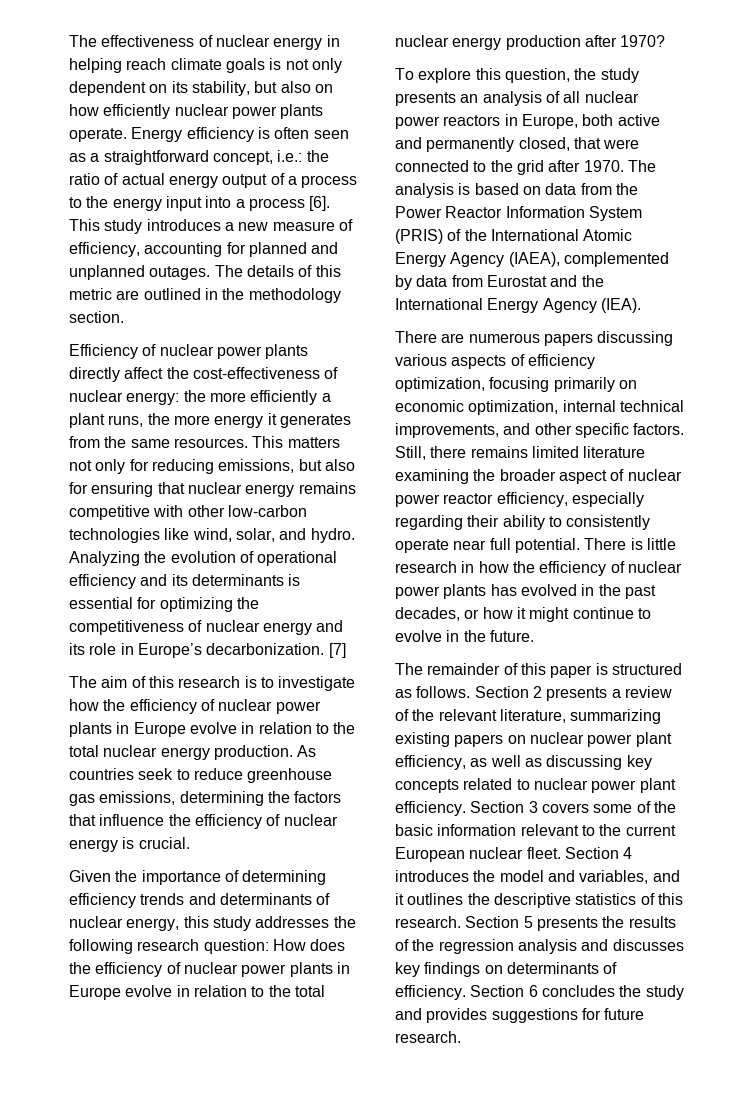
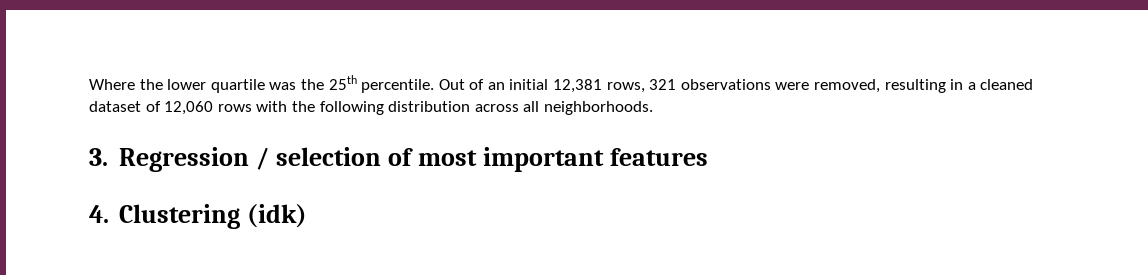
- The effectiveness of nuclear energy in helping reach climate goals is not only dependent on its stability, but also on how efficiently nuclear power plants operate. Energy efficiency is often seen as a straightforward concept, i.e.: the ratio of actual energy output of a process to the energy input into a process [6]. This study introduces a new measure of efficiency, accounting for planned and unplanned outages. The details of this metric are outlined in the methodology section.
- Efficiency of nuclear power plants directly affect the cost-effectiveness of nuclear energy: the more efficiently a plant runs, the more energy it generates from the same resources. This matters not only for reducing emissions, but also for ensuring that nuclear energy remains competitive with other low-carbon technologies like wind, solar, and hydro. Analyzing the evolution of operational efficiency and its determinants is essential for optimizing the competitiveness of nuclear energy and its role in Europe’s decarbonization. [7]
- The aim of this research is to investigate how the efficiency of nuclear power plants in Europe evolve in relation to the total nuclear energy production. As countries seek to reduce greenhouse gas emissions, determining the factors that influence the efficiency of nuclear energy is crucial.
- Given the importance of determining efficiency trends and determinants of nuclear energy, this study addresses the following research question: How does the efficiency of nuclear power plants in Europe evolve in relation to the total nuclear energy production after 1970?
- To explore this question, the study presents an analysis of all nuclear power reactors in Europe, both active and permanently closed, that were connected to the grid after 1970. The analysis is based on data from the Power Reactor Information System (PRIS) of the International Atomic Energy Agency (IAEA), complemented by data from Eurostat and the International Energy Agency (IEA).
- There are numerous papers discussing various aspects of efficiency optimization, focusing primarily on economic optimization, internal technical improvements, and other specific factors. Still, there remains limited literature examining the broader aspect of nuclear power reactor efficiency, especially regarding their ability to consistently operate near full potential. There is little research in how the efficiency of nuclear power plants has evolved in the past decades, or how it might continue to evolve in the future.
- The remainder of this paper is structured as follows. Section 2 presents a review of the relevant literature, summarizing existing papers on nuclear power plant efficiency, as well as discussing key concepts related to nuclear power plant efficiency. Section 3 covers some of the basic information relevant to the current European nuclear fleet. Section 4 introduces the model and variables, and it outlines the descriptive statistics of this research. Section 5 presents the results of the regression analysis and discusses key findings on determinants of efficiency. Section 6 concludes the study and provides suggestions for future research.
+ Where the lower quartile was the 25th percentile. Out of an initial 12,381 rows, 321 observations were removed, resulting in a cleaned dataset of 12,060 rows with the following distribution across all neighborhoods.
+ 3. Regression / selection of most important features
+ 4. Clustering (idk)

